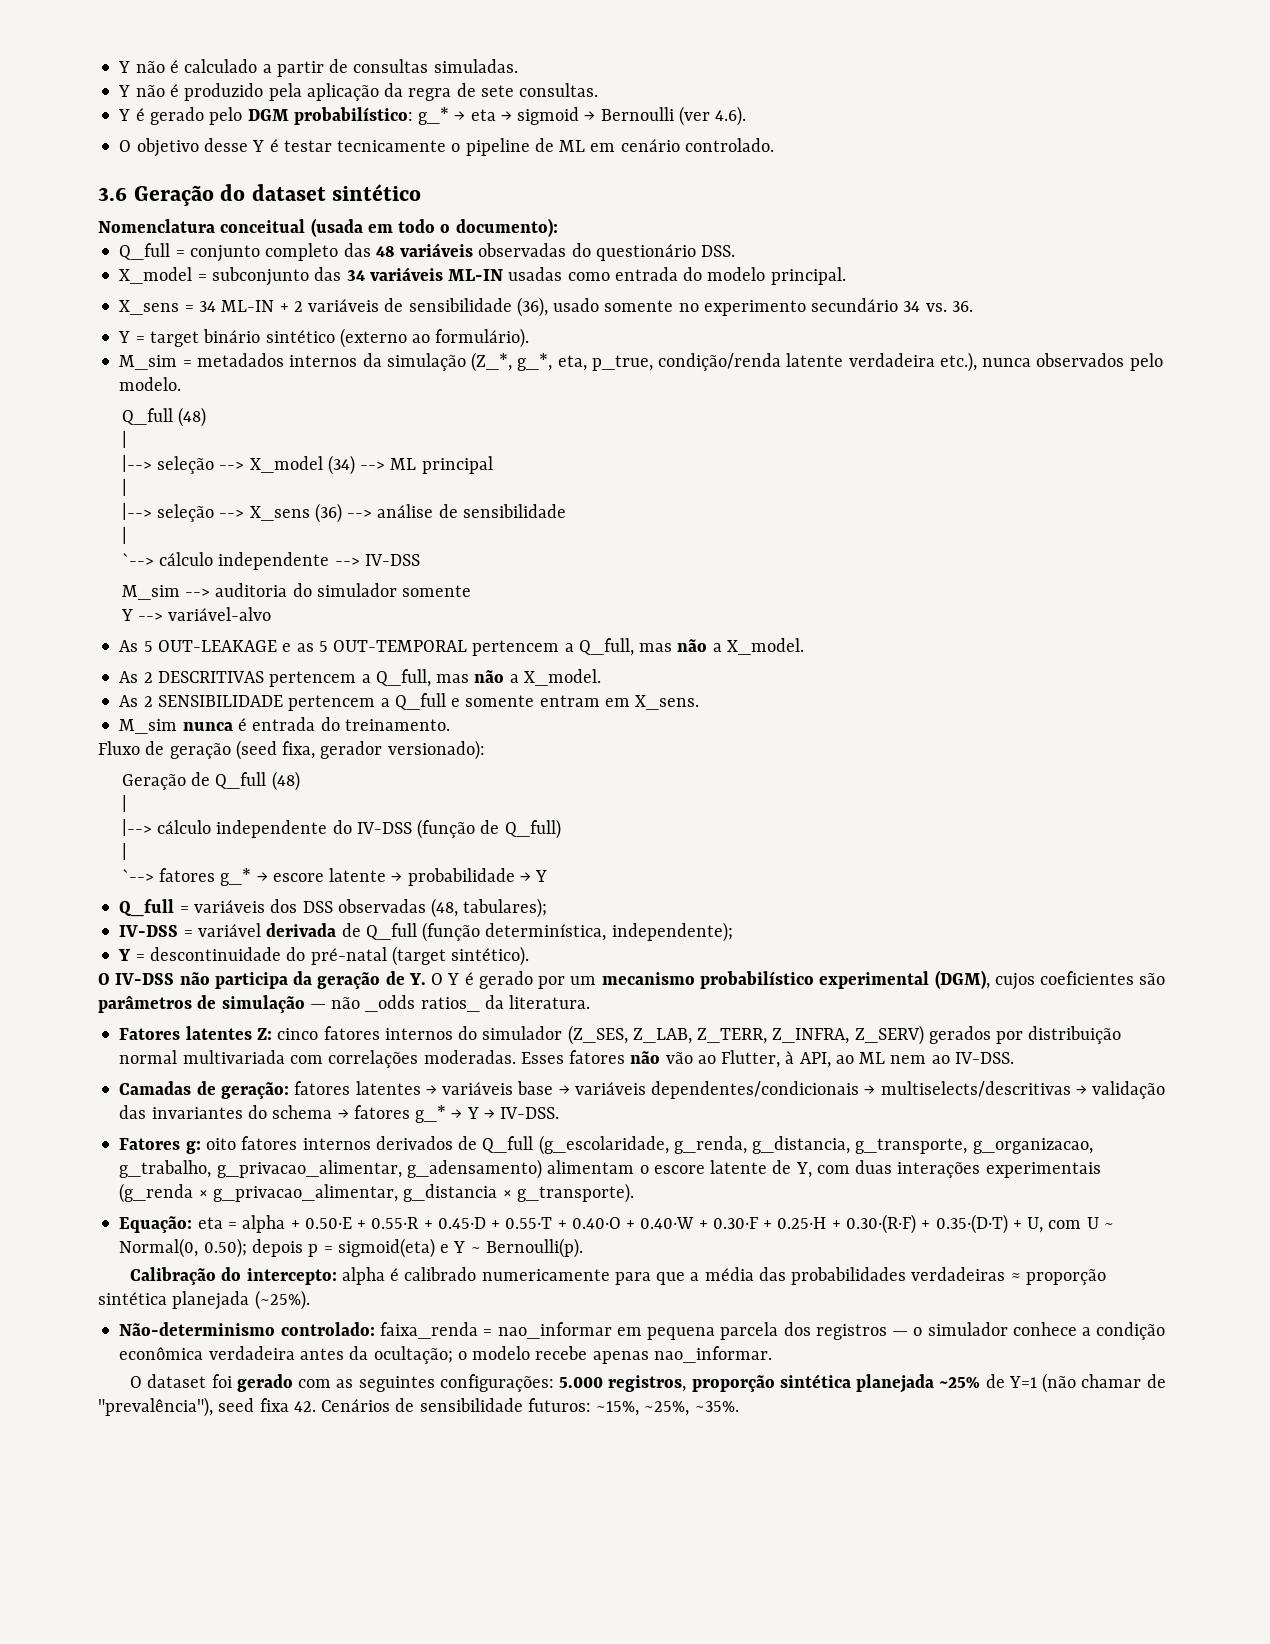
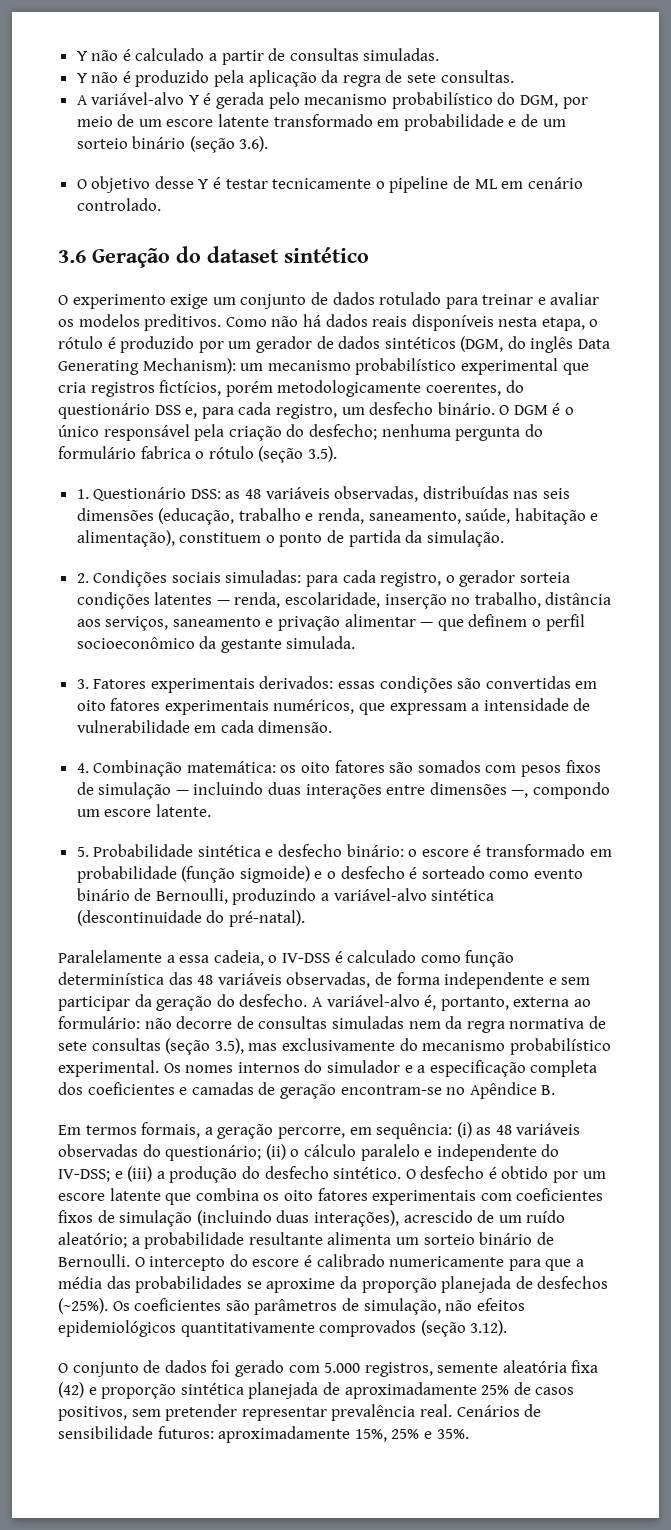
- Y é gerado pelo DGM probabilístico: g_* → eta → sigmoid → Bernoulli (ver 4.6).
+ A variável-alvo Y é gerada pelo mecanismo probabilístico do DGM, por meio de um escore latente transformado em probabilidade e de um sorteio binário (seção 3.6).
- Nomenclatura conceitual (usada em todo o documento):
- Q_full = conjunto completo das 48 variáveis observadas do questionário DSS.
- X_model = subconjunto das 34 variáveis ML-IN usadas como entrada do modelo principal.
- X_sens = 34 ML-IN + 2 variáveis de sensibilidade (36), usado somente no experimento secundário 34 vs. 36.
- Y = target binário sintético (externo ao formulário).
- M_sim = metadados internos da simulação (Z_*, g_*, eta, p_true, condição/renda latente verdadeira etc.), nunca observados pelo modelo.
- Q_full (48)
- |
- |--> seleção --> X_model (34) --> ML principal
- |
- |--> seleção --> X_sens (36) --> análise de sensibilidade
- |
- `--> cálculo independente --> IV-DSS
- M_sim --> auditoria do simulador somente
- Y --> variável-alvo
- As 5 OUT-LEAKAGE e as 5 OUT-TEMPORAL pertencem a Q_full, mas não a X_model.
- As 2 DESCRITIVAS pertencem a Q_full, mas não a X_model.
- As 2 SENSIBILIDADE pertencem a Q_full e somente entram em X_sens.
- M_sim nunca é entrada do treinamento.
- Fluxo de geração (seed fixa, gerador versionado):
- Geração de Q_full (48)
- |
- |--> cálculo independente do IV-DSS (função de Q_full)
- |
- `--> fatores g_* → escore latente → probabilidade → Y
- Q_full = variáveis dos DSS observadas (48, tabulares);
- IV-DSS = variável derivada de Q_full (função determinística, independente);
- Y = descontinuidade do pré-natal (target sintético).
- O IV-DSS não participa da geração de Y. O Y é gerado por um mecanismo probabilístico experimental (DGM), cujos coeficientes são parâmetros de simulação — não _odds ratios_ da literatura.
- Fatores latentes Z: cinco fatores internos do simulador (Z_SES, Z_LAB, Z_TERR, Z_INFRA, Z_SERV) gerados por distribuição normal multivariada com correlações moderadas. Esses fatores não vão ao Flutter, à API, ao ML nem ao IV-DSS.
- Camadas de geração: fatores latentes → variáveis base → variáveis dependentes/condicionais → multiselects/descritivas → validação das invariantes do schema → fatores g_* → Y → IV-DSS.
- Fatores g: oito fatores internos derivados de Q_full (g_escolaridade, g_renda, g_distancia, g_transporte, g_organizacao, g_trabalho, g_privacao_alimentar, g_adensamento) alimentam o escore latente de Y, com duas interações experimentais (g_renda × g_privacao_alimentar, g_distancia × g_transporte).
- Equação: eta = alpha + 0.50·E + 0.55·R + 0.45·D + 0.55·T + 0.40·O + 0.40·W + 0.30·F + 0.25·H + 0.30·(R·F) + 0.35·(D·T) + U, com U ~ Normal(0, 0.50); depois p = sigmoid(eta) e Y ~ Bernoulli(p).
- Calibração do intercepto: alpha é calibrado numericamente para que a média das probabilidades verdadeiras ≈ proporção sintética planejada (~25%).
- Não-determinismo controlado: faixa_renda = nao_informar em pequena parcela dos registros — o simulador conhece a condição econômica verdadeira antes da ocultação; o modelo recebe apenas nao_informar.
- O dataset foi gerado com as seguintes configurações: 5.000 registros, proporção sintética planejada ~25% de Y=1 (não chamar de "prevalência"), seed fixa 42. Cenários de sensibilidade futuros: ~15%, ~25%, ~35%.
+ O experimento exige um conjunto de dados rotulado para treinar e avaliar os modelos preditivos. Como não há dados reais disponíveis nesta etapa, o rótulo é produzido por um gerador de dados sintéticos (DGM, do inglês Data Generating Mechanism): um mecanismo probabilístico experimental que cria registros fictícios, porém metodologicamente coerentes, do questionário DSS e, para cada registro, um desfecho binário. O DGM é o único responsável pela criação do desfecho; nenhuma pergunta do formulário fabrica o rótulo (seção 3.5).
+ 1. Questionário DSS: as 48 variáveis observadas, distribuídas nas seis dimensões (educação, trabalho e renda, saneamento, saúde, habitação e alimentação), constituem o ponto de partida da simulação.
+ 2. Condições sociais simuladas: para cada registro, o gerador sorteia condições latentes — renda, escolaridade, inserção no trabalho, distância aos serviços, saneamento e privação alimentar — que definem o perfil socioeconômico da gestante simulada.
+ 3. Fatores experimentais derivados: essas condições são convertidas em oito fatores experimentais numéricos, que expressam a intensidade de vulnerabilidade em cada dimensão.
+ 4. Combinação matemática: os oito fatores são somados com pesos fixos de simulação — incluindo duas interações entre dimensões —, compondo um escore latente.
+ 5. Probabilidade sintética e desfecho binário: o escore é transformado em probabilidade (função sigmoide) e o desfecho é sorteado como evento binário de Bernoulli, produzindo a variável-alvo sintética (descontinuidade do pré-natal).
+ Paralelamente a essa cadeia, o IV-DSS é calculado como função determinística das 48 variáveis observadas, de forma independente e sem participar da geração do desfecho. A variável-alvo é, portanto, externa ao formulário: não decorre de consultas simuladas nem da regra normativa de sete consultas (seção 3.5), mas exclusivamente do mecanismo probabilístico experimental. Os nomes internos do simulador e a especificação completa dos coeficientes e camadas de geração encontram-se no Apêndice B.
+ Em termos formais, a geração percorre, em sequência: (i) as 48 variáveis observadas do questionário; (ii) o cálculo paralelo e independente do IV-DSS; e (iii) a produção do desfecho sintético. O desfecho é obtido por um escore latente que combina os oito fatores experimentais com coeficientes fixos de simulação (incluindo duas interações), acrescido de um ruído aleatório; a probabilidade resultante alimenta um sorteio binário de Bernoulli. O intercepto do escore é calibrado numericamente para que a média das probabilidades se aproxime da proporção planejada de desfechos (~25%). Os coeficientes são parâmetros de simulação, não efeitos epidemiológicos quantitativamente comprovados (seção 3.12).
+ O conjunto de dados foi gerado com 5.000 registros, semente aleatória fixa (42) e proporção sintética planejada de aproximadamente 25% de casos positivos, sem pretender representar prevalência real. Cenários de sensibilidade futuros: aproximadamente 15%, 25% e 35%.

